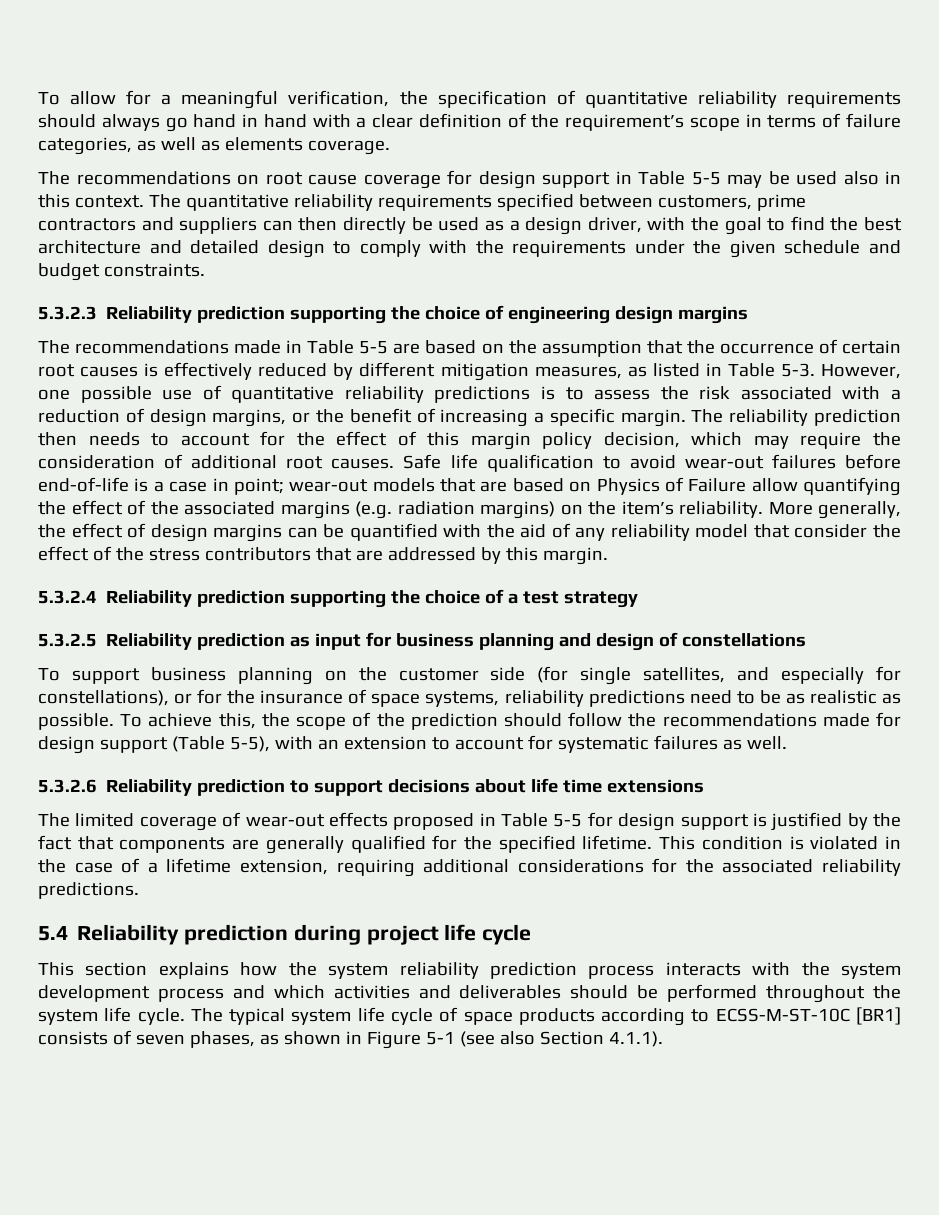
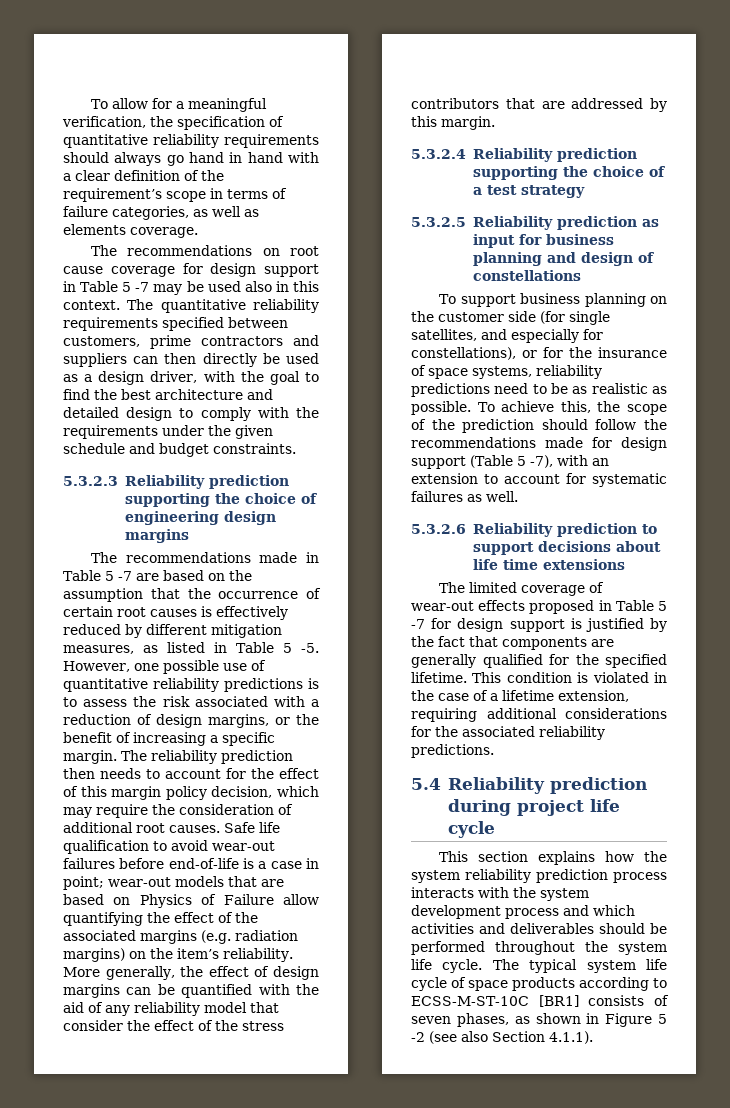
- The recommendations on root cause coverage for design support in Table 5-5 may be used also in this context.
+ The recommendations on root cause coverage for design support in Table 5 -7 may be used also in this context.
- The recommendations made in Table 5-5 are based on the assumption that the occurrence of certain root causes is effectively reduced by different mitigation measures, as listed in Table 5-3.
+ The recommendations made in Table 5 -7 are based on the assumption that the occurrence of certain root causes is effectively reduced by different mitigation measures, as listed in Table 5 -5.
- To achieve this, the scope of the prediction should follow the recommendations made for design support (Table 5-5), with an extension to account for systematic failures as well.
+ To achieve this, the scope of the prediction should follow the recommendations made for design support (Table 5 -7), with an extension to account for systematic failures as well.
- The limited coverage of wear-out effects proposed in Table 5-5 for design support is justified by the fact that components are generally qualified for the specified lifetime.
+ The limited coverage of wear-out effects proposed in Table 5 -7 for design support is justified by the fact that components are generally qualified for the specified lifetime.
- The typical system life cycle of space products according to ECSS-M-ST-10C [BR1] consists of seven phases, as shown in Figure 5-1 (see also Section 4.1.1).
+ The typical system life cycle of space products according to ECSS-M-ST-10C [BR1] consists of seven phases, as shown in Figure 5 -2 (see also Section 4.1.1).

